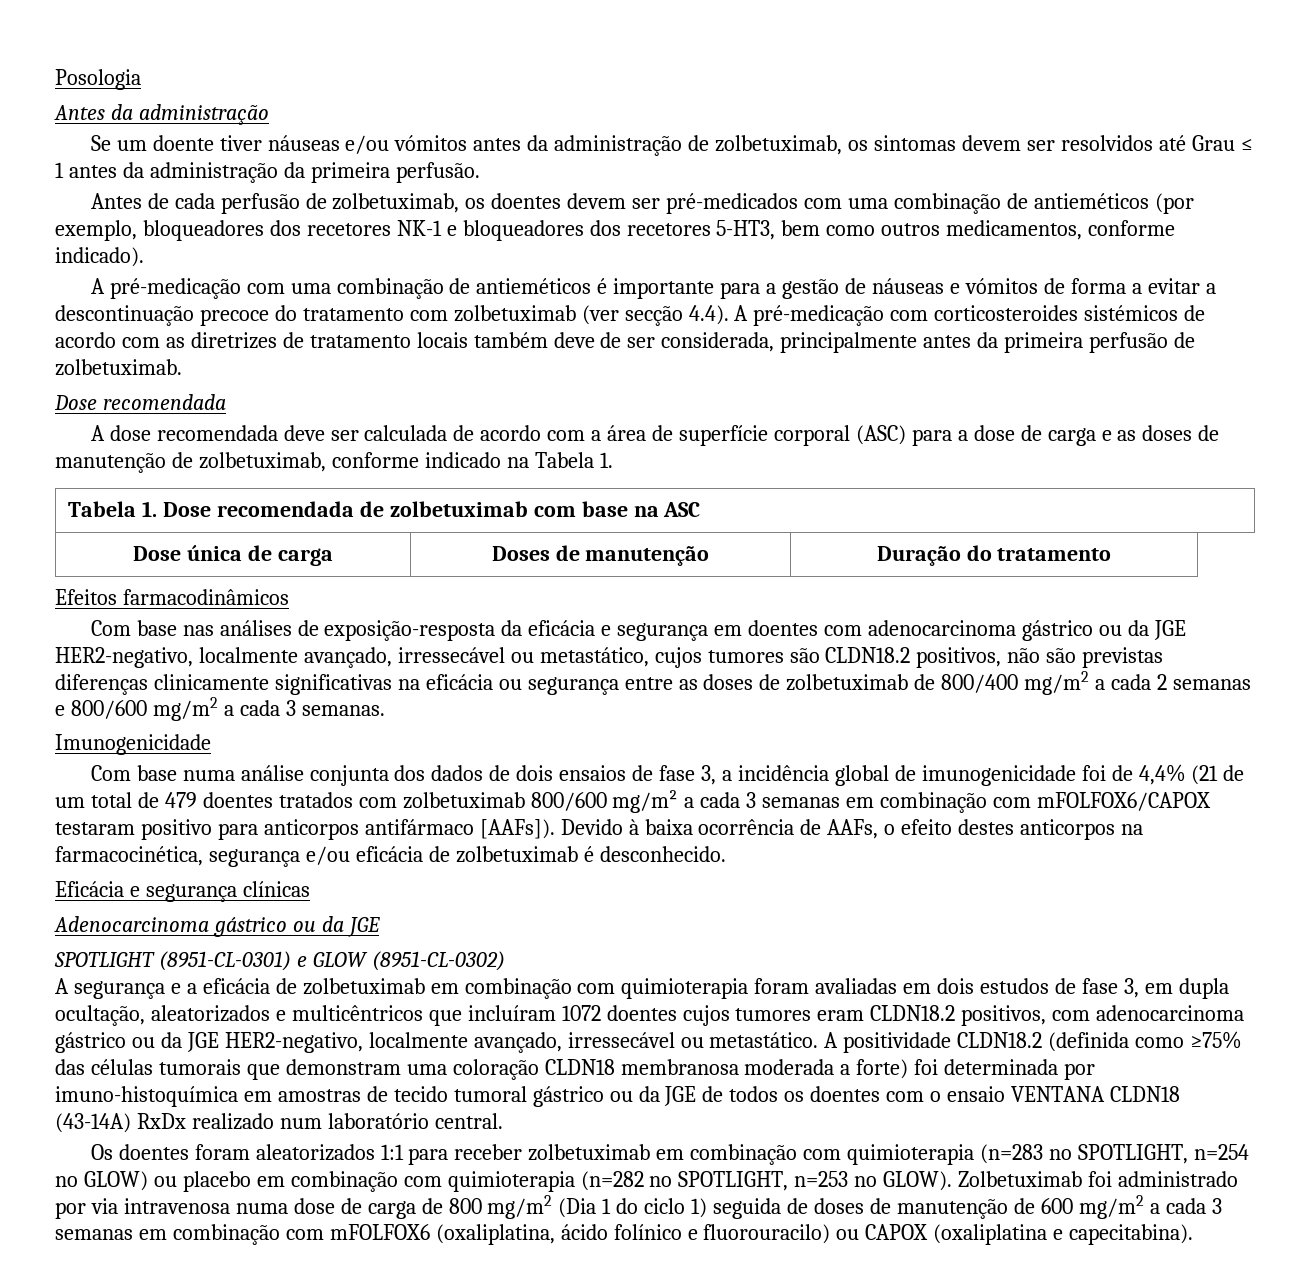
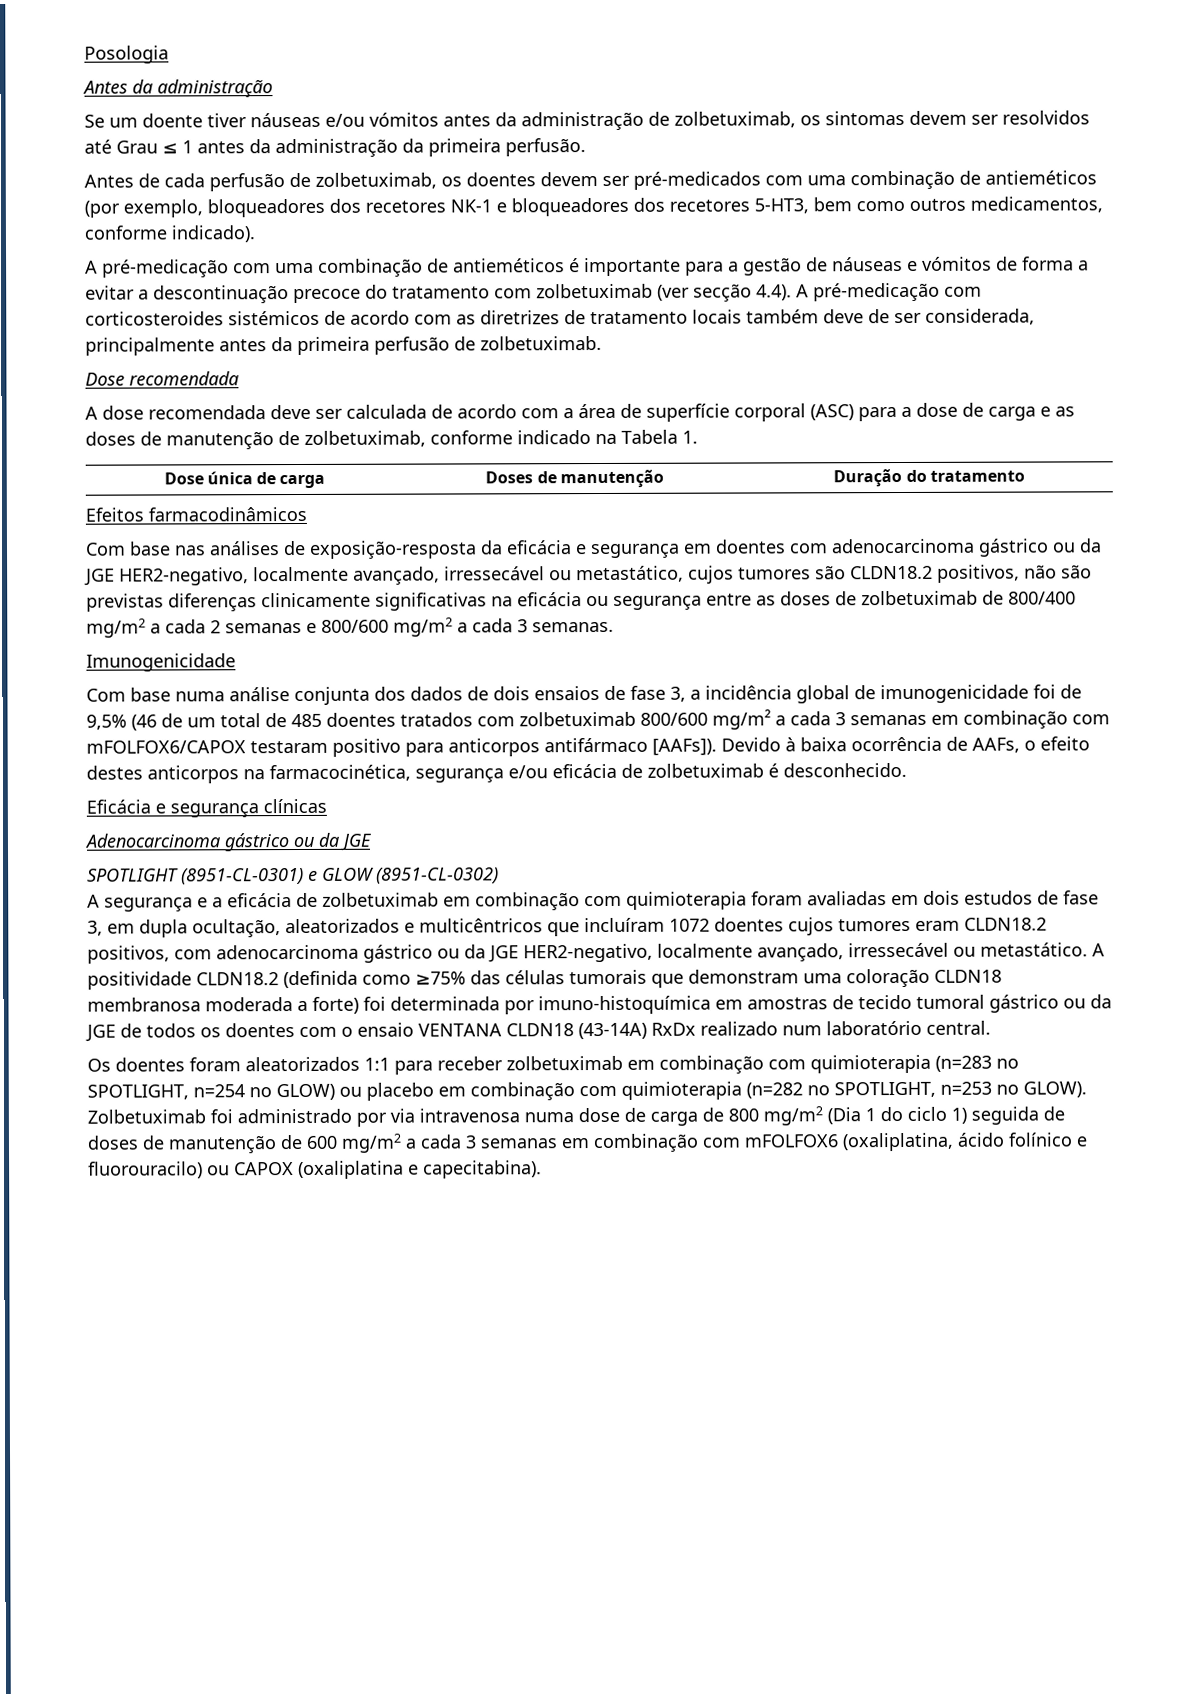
- Tabela 1. Dose recomendada de zolbetuximab com base na ASC
- Com base numa análise conjunta dos dados de dois ensaios de fase 3, a incidência global de imunogenicidade foi de 4,4% (21 de um total de 479 doentes tratados com zolbetuximab 800/600 mg/m² a cada 3 semanas em combinação com mFOLFOX6/CAPOX testaram positivo para anticorpos antifármaco [AAFs]).
+ Com base numa análise conjunta dos dados de dois ensaios de fase 3, a incidência global de imunogenicidade foi de 9,5% (46 de um total de 485 doentes tratados com zolbetuximab 800/600 mg/m² a cada 3 semanas em combinação com mFOLFOX6/CAPOX testaram positivo para anticorpos antifármaco [AAFs]).

